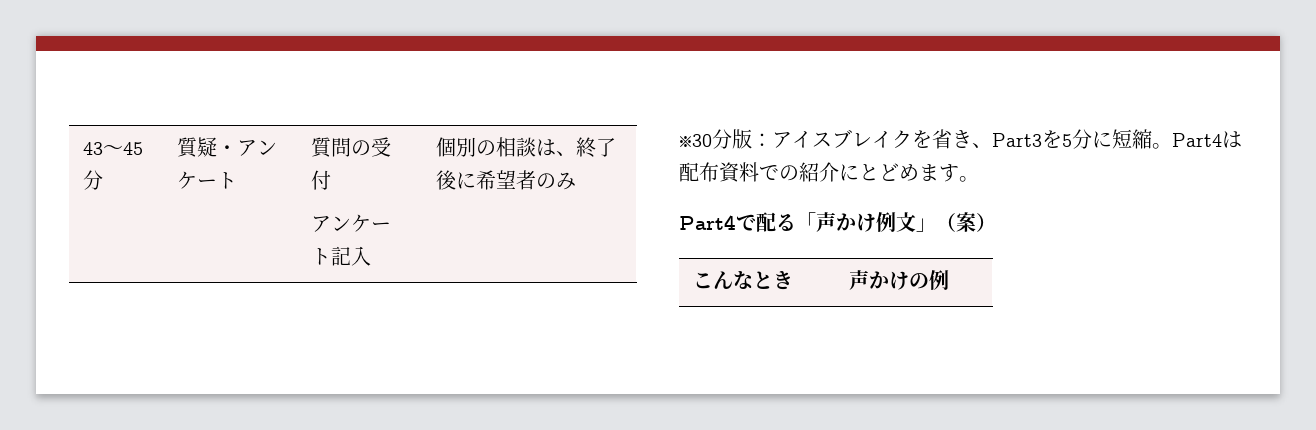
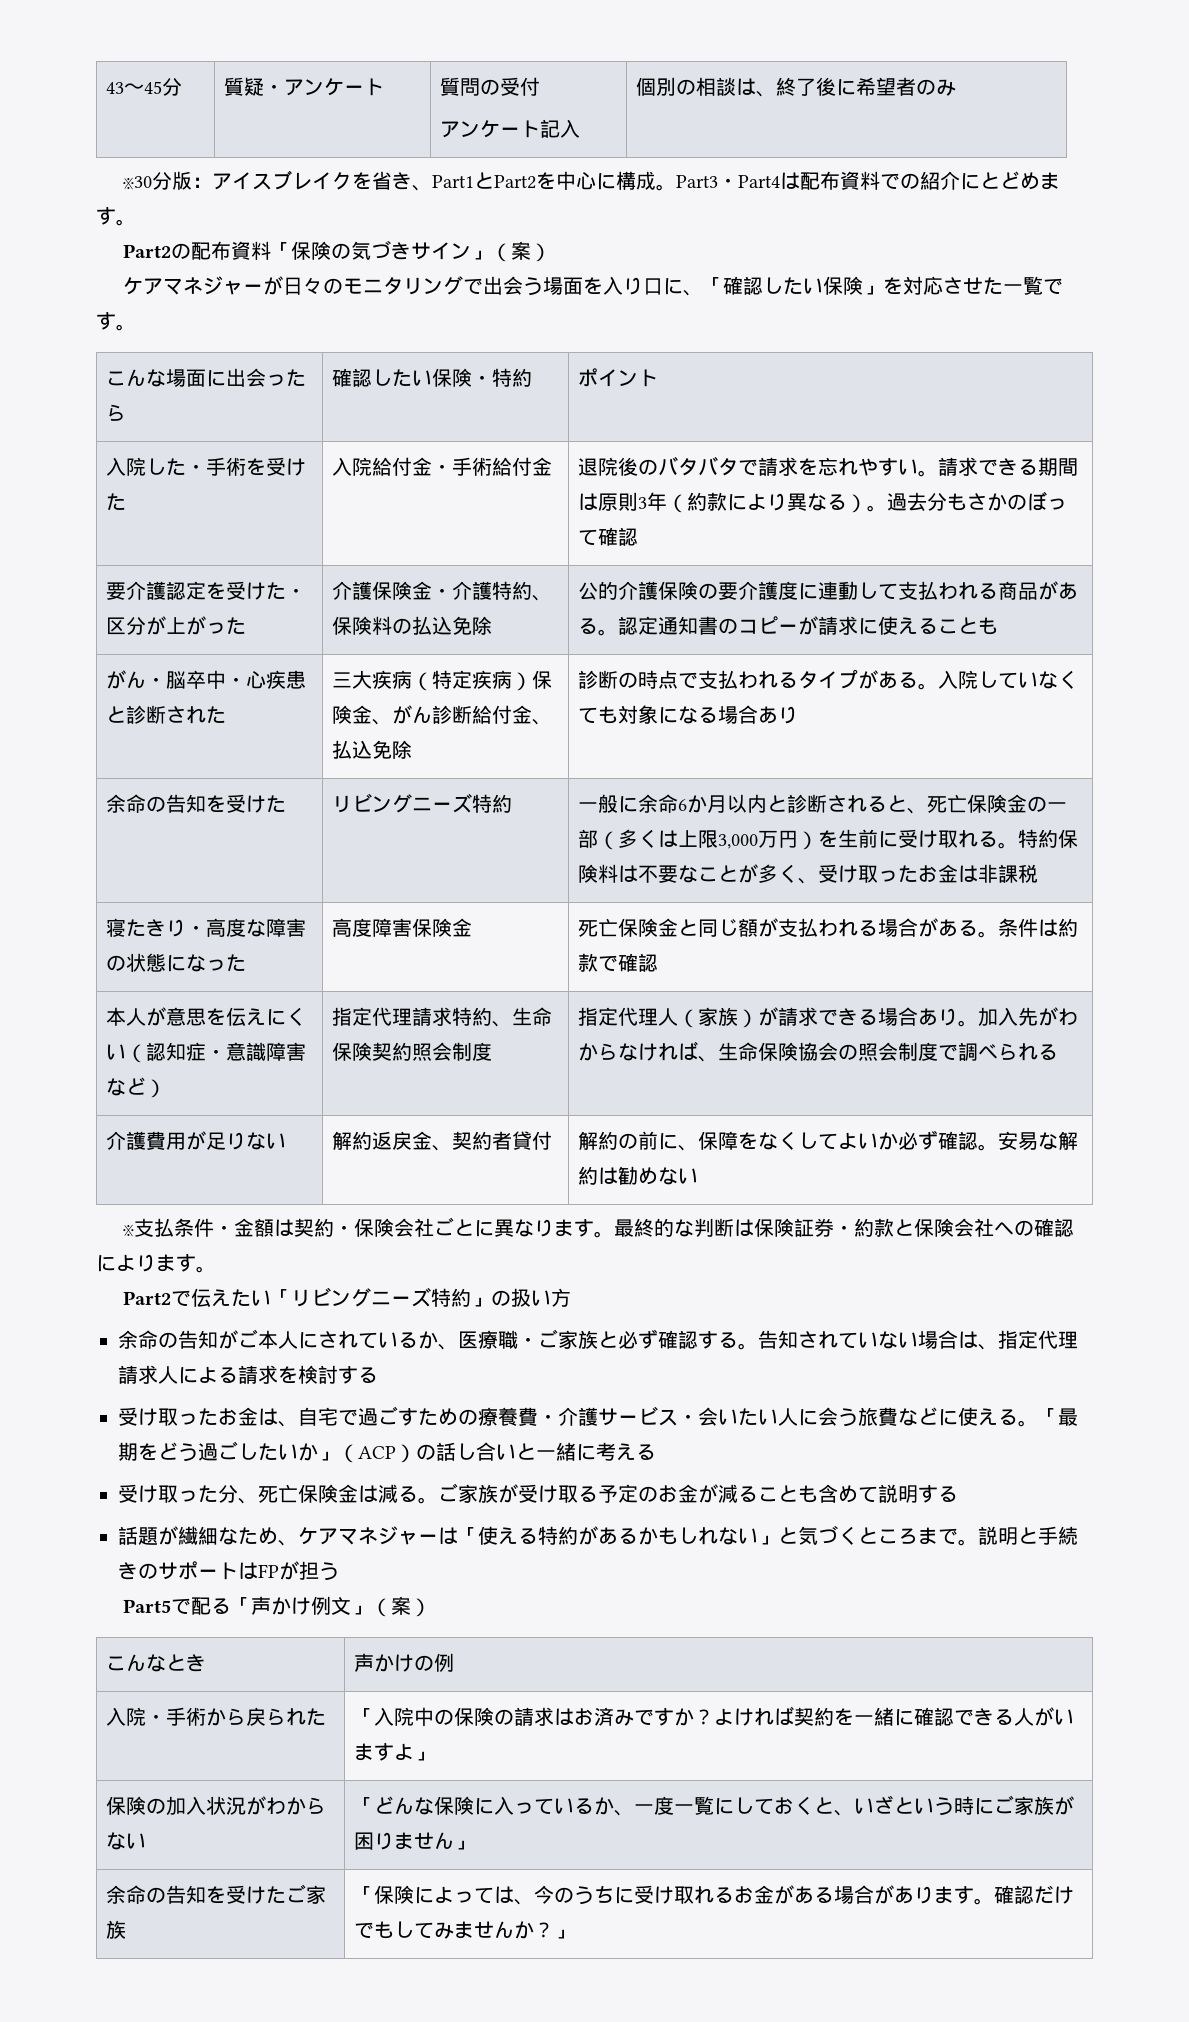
- ※30分版：アイスブレイクを省き、Part3を5分に短縮。Part4は配布資料での紹介にとどめます。
+ ※30分版：アイスブレイクを省き、Part1とPart2を中心に構成。Part3・Part4は配布資料での紹介にとどめます。
- Part4で配る「声かけ例文」（案）
+ Part2の配布資料「保険の気づきサイン」（案）
+ ケアマネジャーが日々のモニタリングで出会う場面を入り口に、「確認したい保険」を対応させた一覧です。
+ こんな場面に出会ったら | 確認したい保険・特約 | ポイント
+ 入院した・手術を受けた | 入院給付金・手術給付金 | 退院後のバタバタで請求を忘れやすい。請求できる期間は原則3年（約款により異なる）。過去分もさかのぼって確認
+ 要介護認定を受けた・区分が上がった | 介護保険金・介護特約、保険料の払込免除 | 公的介護保険の要介護度に連動して支払われる商品がある。認定通知書のコピーが請求に使えることも
+ がん・脳卒中・心疾患と診断された | 三大疾病（特定疾病）保険金、がん診断給付金、払込免除 | 診断の時点で支払われるタイプがある。入院していなくても対象になる場合あり
+ 余命の告知を受けた | リビングニーズ特約 | 一般に余命6か月以内と診断されると、死亡保険金の一部（多くは上限3,000万円）を生前に受け取れる。特約保険料は不要なことが多く、受け取ったお金は非課税
+ 寝たきり・高度な障害の状態になった | 高度障害保険金 | 死亡保険金と同じ額が支払われる場合がある。条件は約款で確認
+ 本人が意思を伝えにくい（認知症・意識障害など） | 指定代理請求特約、生命保険契約照会制度 | 指定代理人（家族）が請求できる場合あり。加入先がわからなければ、生命保険協会の照会制度で調べられる
+ 介護費用が足りない | 解約返戻金、契約者貸付 | 解約の前に、保障をなくしてよいか必ず確認。安易な解約は勧めない
+ ※支払条件・金額は契約・保険会社ごとに異なります。最終的な判断は保険証券・約款と保険会社への確認によります。
+ Part2で伝えたい「リビングニーズ特約」の扱い方
+ 余命の告知がご本人にされているか、医療職・ご家族と必ず確認する。告知されていない場合は、指定代理請求人による請求を検討する
+ 受け取ったお金は、自宅で過ごすための療養費・介護サービス・会いたい人に会う旅費などに使える。「最期をどう過ごしたいか」（ACP）の話し合いと一緒に考える
+ 受け取った分、死亡保険金は減る。ご家族が受け取る予定のお金が減ることも含めて説明する
+ 話題が繊細なため、ケアマネジャーは「使える特約があるかもしれない」と気づくところまで。説明と手続きのサポートはFPが担う
+ Part5で配る「声かけ例文」（案）
+ 入院・手術から戻られた | 「入院中の保険の請求はお済みですか？よければ契約を一緒に確認できる人がいますよ」
+ 保険の加入状況がわからない | 「どんな保険に入っているか、一度一覧にしておくと、いざという時にご家族が困りません」
+ 余命の告知を受けたご家族 | 「保険によっては、今のうちに受け取れるお金がある場合があります。確認だけでもしてみませんか？」

